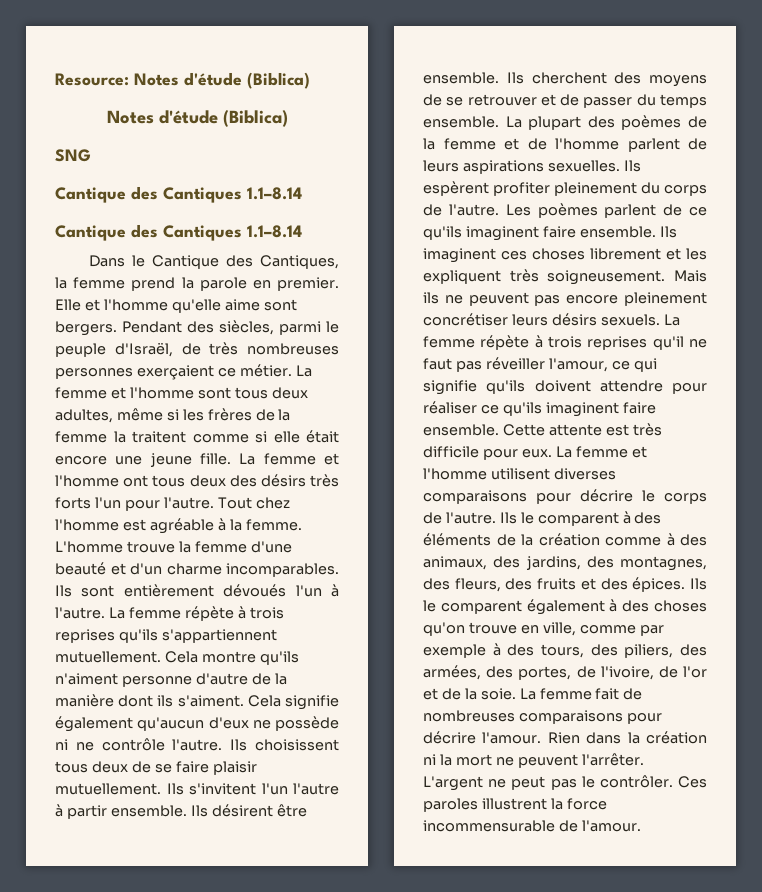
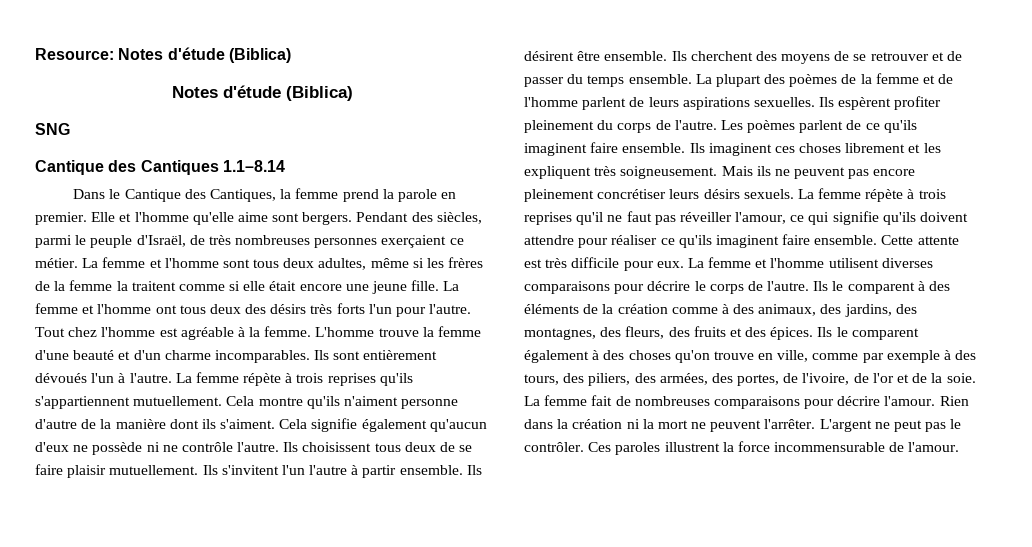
  SNG
- Cantique des Cantiques 1.1–8.14

